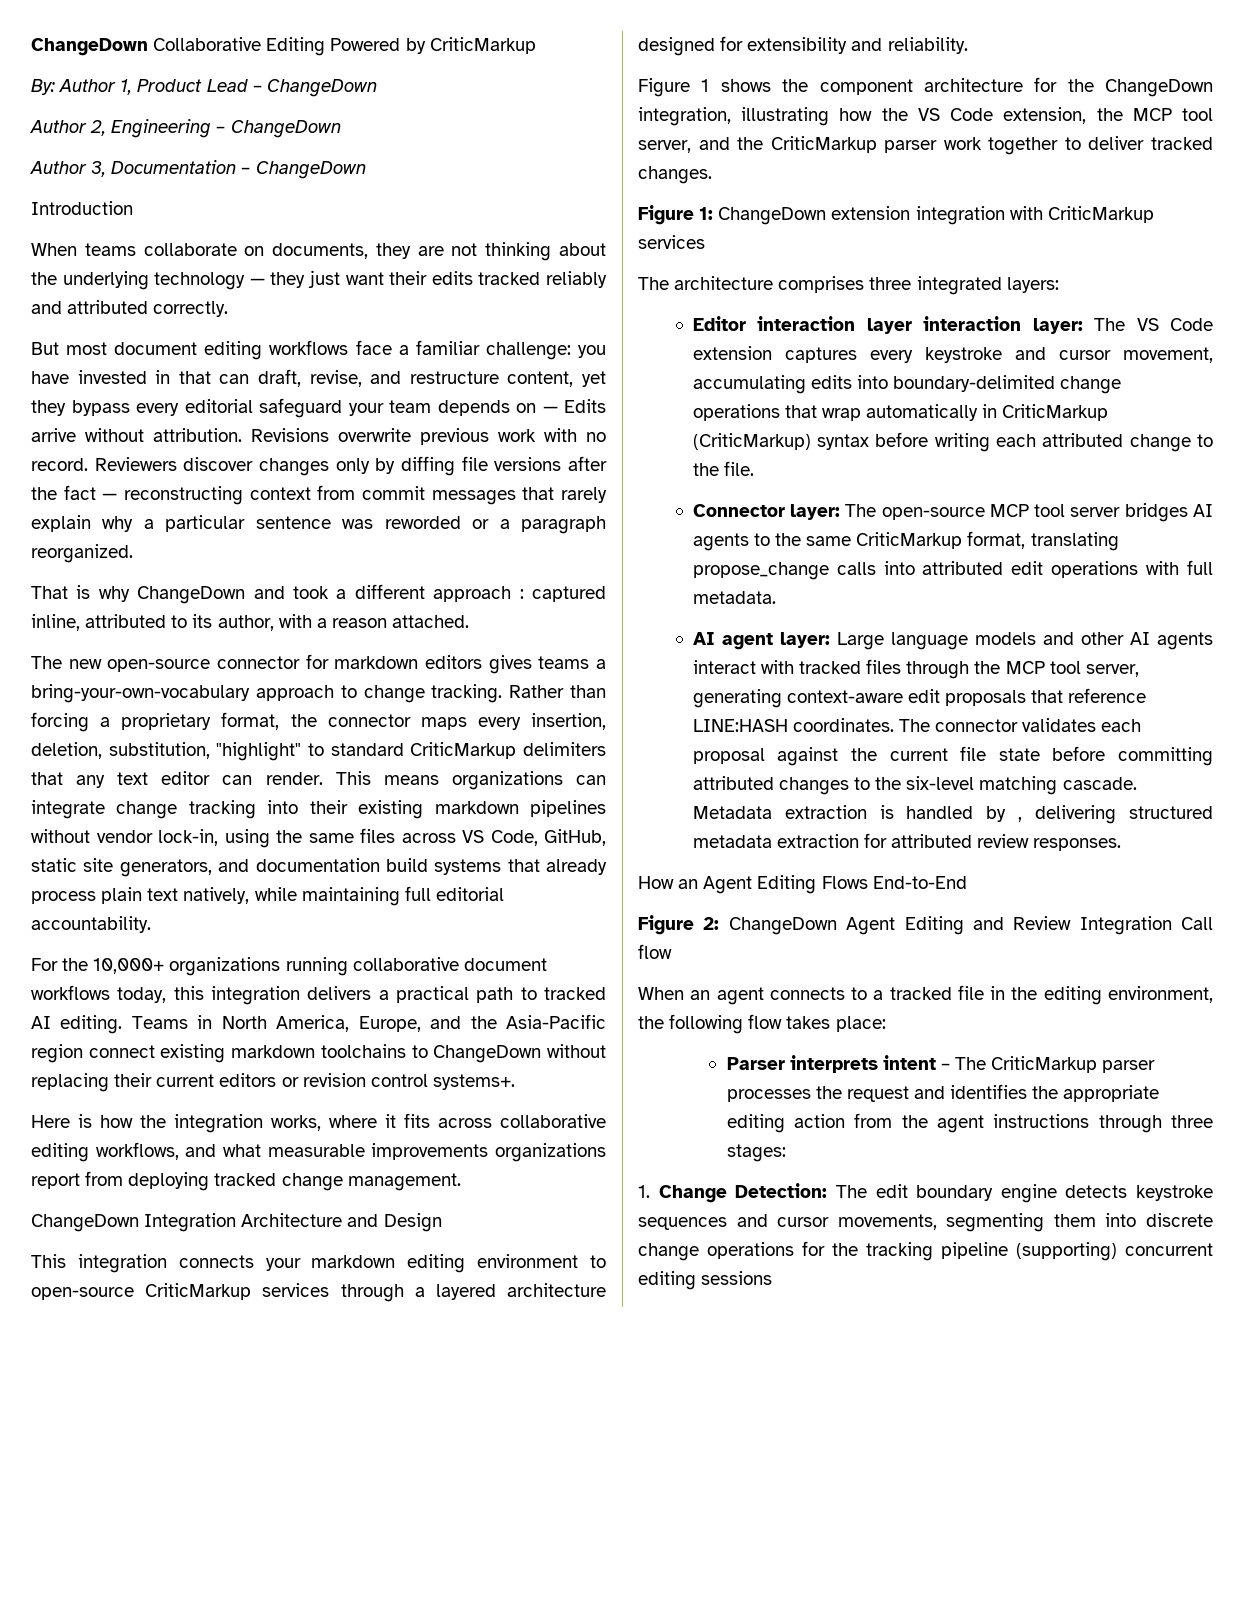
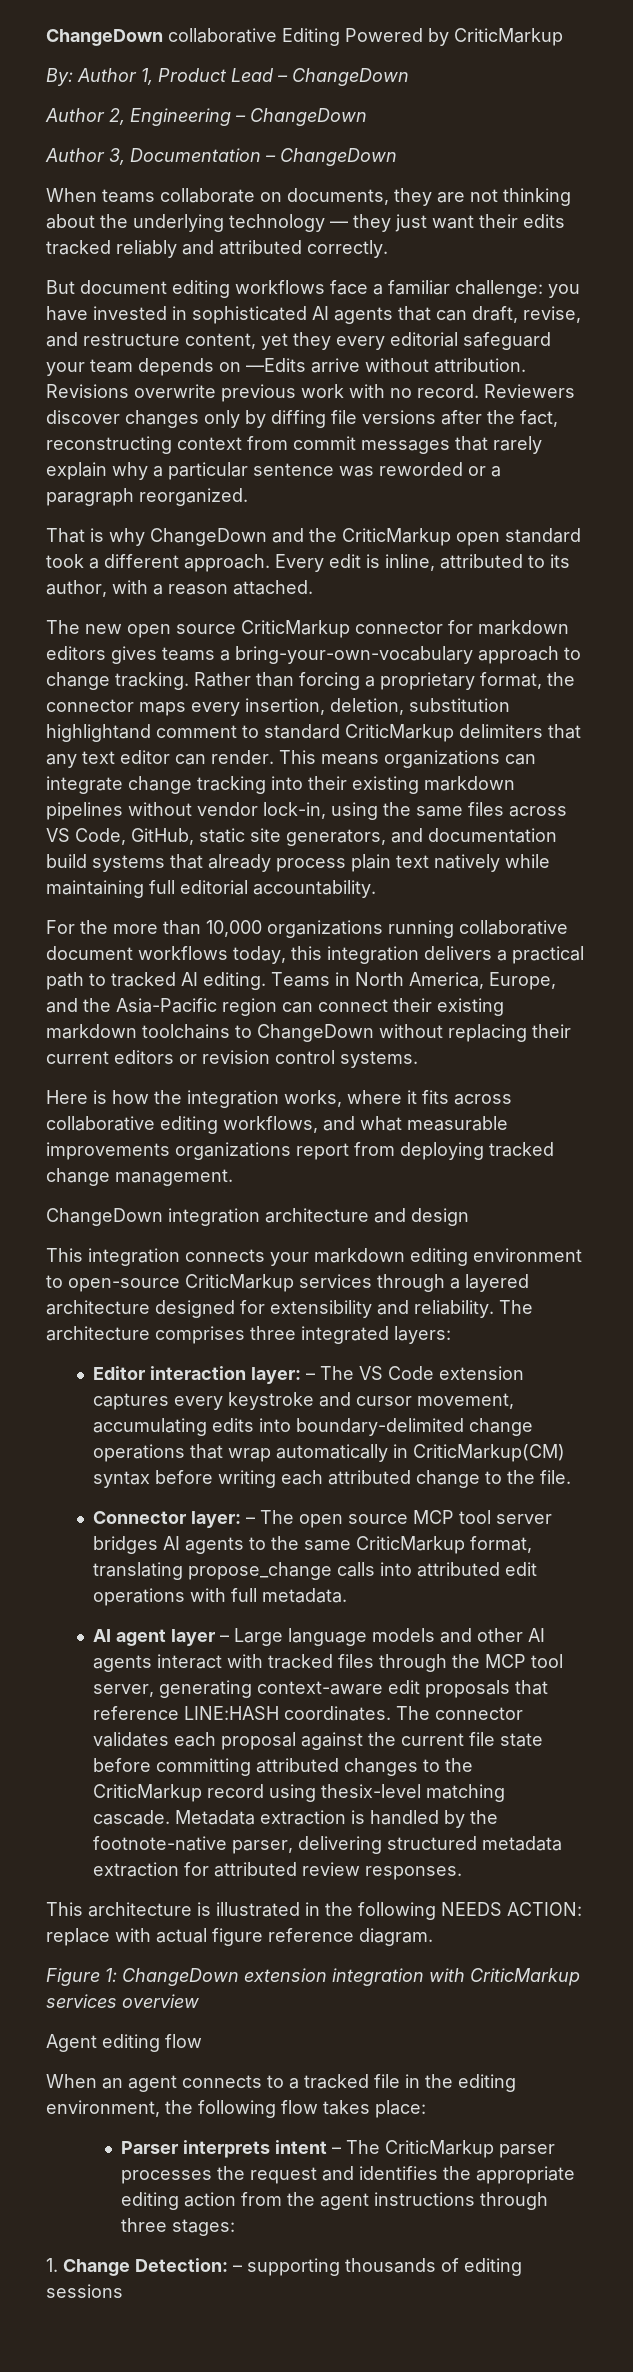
- ChangeDown Collaborative Editing Powered by CriticMarkup
+ ChangeDown collaborative Editing Powered by CriticMarkup
- Introduction
- But most document editing workflows face a familiar challenge: you have invested in that can draft, revise, and restructure content, yet they bypass every editorial safeguard your team depends on — Edits arrive without attribution.
+ But document editing workflows face a familiar challenge: you have invested in sophisticated AI agents that can draft, revise, and restructure content, yet they every editorial safeguard your team depends on —Edits arrive without attribution.
- Reviewers discover changes only by diffing file versions after the fact — reconstructing context from commit messages that rarely explain why a particular sentence was reworded or a paragraph reorganized.
+ Reviewers discover changes only by diffing file versions after the fact, reconstructing context from commit messages that rarely explain why a particular sentence was reworded or a paragraph reorganized.
- That is why ChangeDown and took a different approach : captured inline, attributed to its author, with a reason attached.
+ That is why ChangeDown and the CriticMarkup open standard took a different approach. Every edit is inline, attributed to its author, with a reason attached.
- The new open-source connector for markdown editors gives teams a bring-your-own-vocabulary approach to change tracking.
+ The new open source CriticMarkup connector for markdown editors gives teams a bring-your-own-vocabulary approach to change tracking.
- Rather than forcing a proprietary format, the connector maps every insertion, deletion, substitution, "highlight" to standard CriticMarkup delimiters that any text editor can render.
+ Rather than forcing a proprietary format, the connector maps every insertion, deletion, substitution highlightand comment to standard CriticMarkup delimiters that any text editor can render.
- This means organizations can integrate change tracking into their existing markdown pipelines without vendor lock-in, using the same files across VS Code, GitHub, static site generators, and documentation build systems that already process plain text natively, while maintaining full editorial accountability.
+ This means organizations can integrate change tracking into their existing markdown pipelines without vendor lock-in, using the same files across VS Code, GitHub, static site generators, and documentation build systems that already process plain text natively while maintaining full editorial accountability.
- For the 10,000+ organizations running collaborative document workflows today, this integration delivers a practical path to tracked AI editing.
+ For the more than 10,000 organizations running collaborative document workflows today, this integration delivers a practical path to tracked AI editing.
- Teams in North America, Europe, and the Asia-Pacific region connect existing markdown toolchains to ChangeDown without replacing their current editors or revision control systems+.
+ Teams in North America, Europe, and the Asia-Pacific region can connect their existing markdown toolchains to ChangeDown without replacing their current editors or revision control systems.
- ChangeDown Integration Architecture and Design
+ ChangeDown integration architecture and design
- This integration connects your markdown editing environment to open-source CriticMarkup services through a layered architecture designed for extensibility and reliability.
- Figure 1 shows the component architecture for the ChangeDown integration, illustrating how the VS Code extension, the MCP tool server, and the CriticMarkup parser work together to deliver tracked changes.
- Figure 1: ChangeDown extension integration with CriticMarkup services
- The architecture comprises three integrated layers:
+ This integration connects your markdown editing environment to open-source CriticMarkup services through a layered architecture designed for extensibility and reliability. The architecture comprises three integrated layers:
- Editor interaction layer interaction layer: The VS Code extension captures every keystroke and cursor movement, accumulating edits into boundary-delimited change operations that wrap automatically in CriticMarkup (CriticMarkup) syntax before writing each attributed change to the file.
+ Editor interaction layer: – The VS Code extension captures every keystroke and cursor movement, accumulating edits into boundary-delimited change operations that wrap automatically in CriticMarkup(CM) syntax before writing each attributed change to the file.
- Connector layer: The open-source MCP tool server bridges AI agents to the same CriticMarkup format, translating propose_change calls into attributed edit operations with full metadata.
+ Connector layer: – The open source MCP tool server bridges AI agents to the same CriticMarkup format, translating propose_change calls into attributed edit operations with full metadata.
- AI agent layer: Large language models and other AI agents interact with tracked files through the MCP tool server, generating context-aware edit proposals that reference LINE:HASH coordinates.
+ AI agent layer – Large language models and other AI agents interact with tracked files through the MCP tool server, generating context-aware edit proposals that reference LINE:HASH coordinates.
- The connector validates each proposal against the current file state before committing attributed changes to the six-level matching cascade.
+ The connector validates each proposal against the current file state before committing attributed changes to the CriticMarkup record using thesix-level matching cascade.
- Metadata extraction is handled by , delivering structured metadata extraction for attributed review responses.
+ Metadata extraction is handled by the footnote-native parser, delivering structured metadata extraction for attributed review responses.
- How an Agent Editing Flows End-to-End
- Figure 2: ChangeDown Agent Editing and Review Integration Call flow
+ This architecture is illustrated in the following NEEDS ACTION: replace with actual figure reference diagram.
+ Figure 1: ChangeDown extension integration with CriticMarkup services overview
+ Agent editing flow
- 1. Change Detection: The edit boundary engine detects keystroke sequences and cursor movements, segmenting them into discrete change operations for the tracking pipeline (supporting) concurrent editing sessions
+ 1. Change Detection: – supporting thousands of editing sessions

